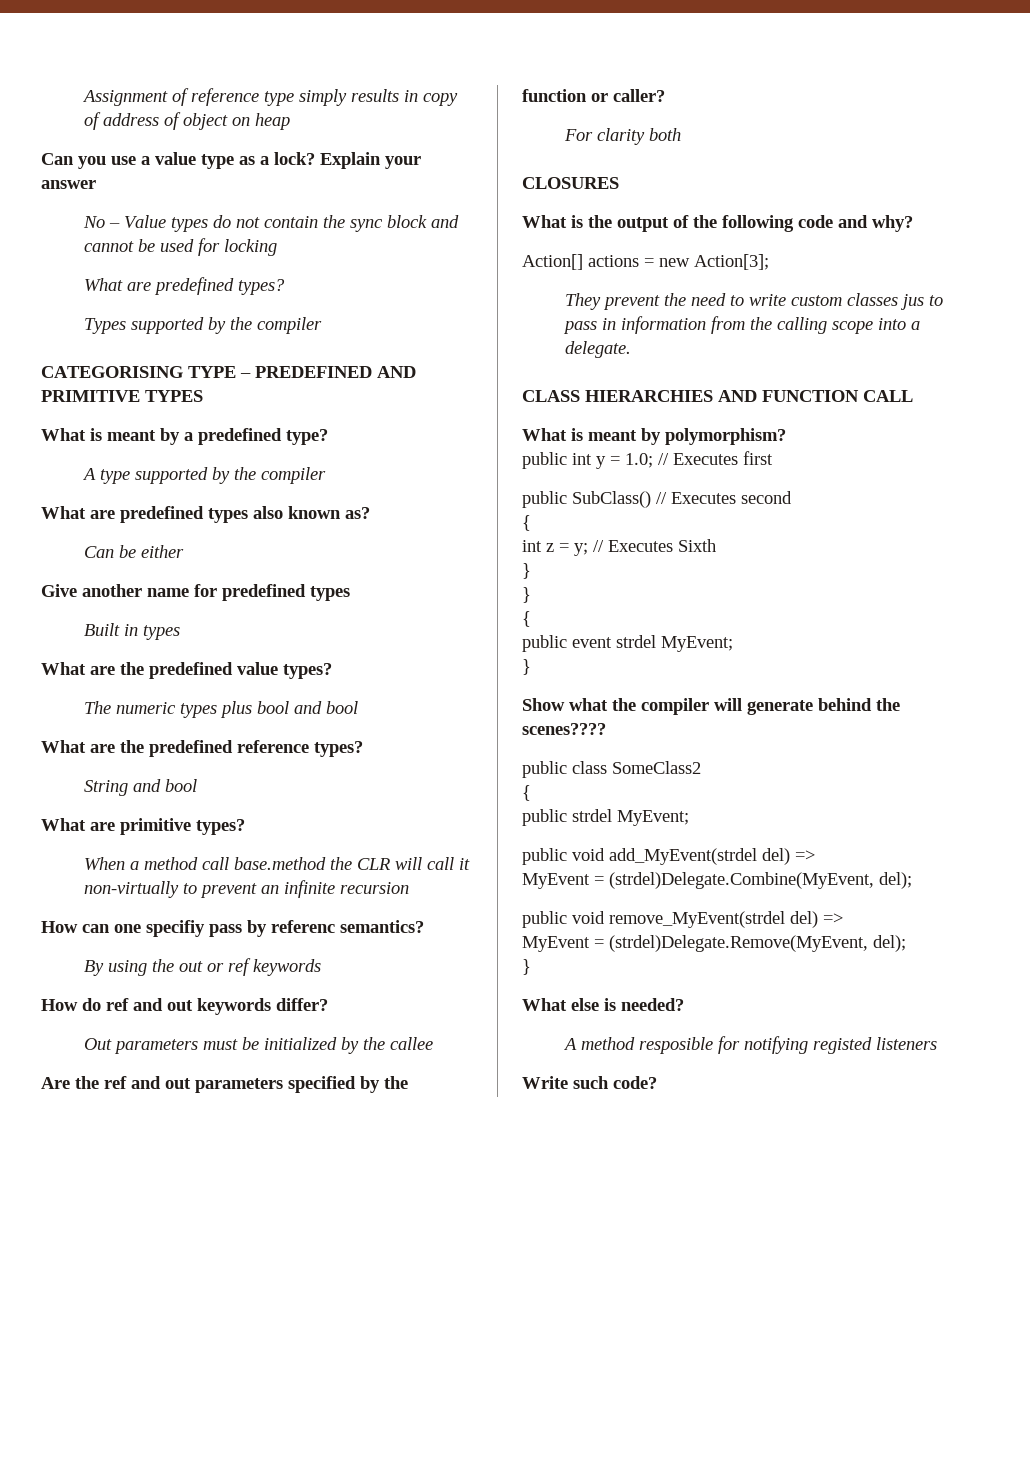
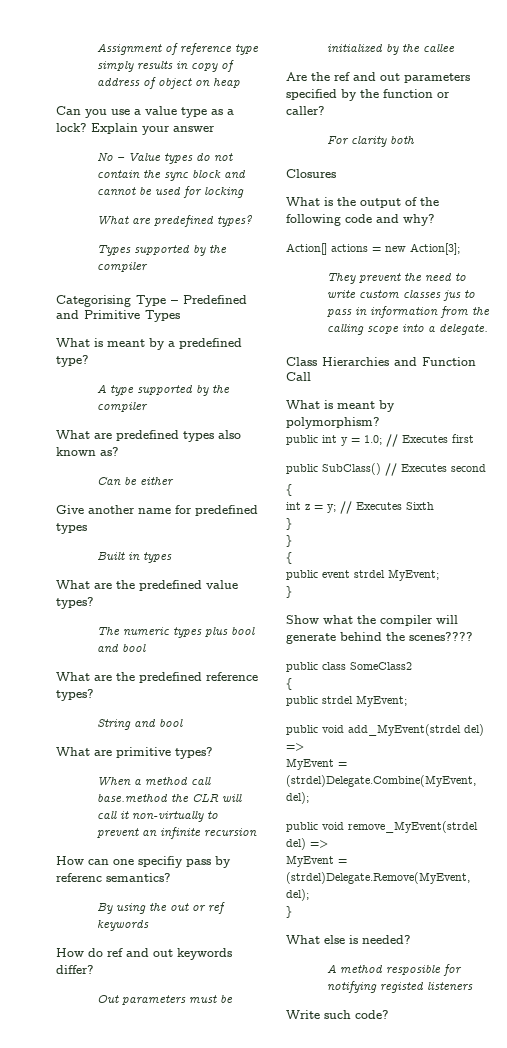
- CATEGORISING TYPE – PREDEFINED AND PRIMITIVE TYPES
+ Categorising Type – Predefined and Primitive Types
- CLOSURES
+ Closures
- CLASS HIERARCHIES AND FUNCTION CALL
+ Class Hierarchies and Function Call

